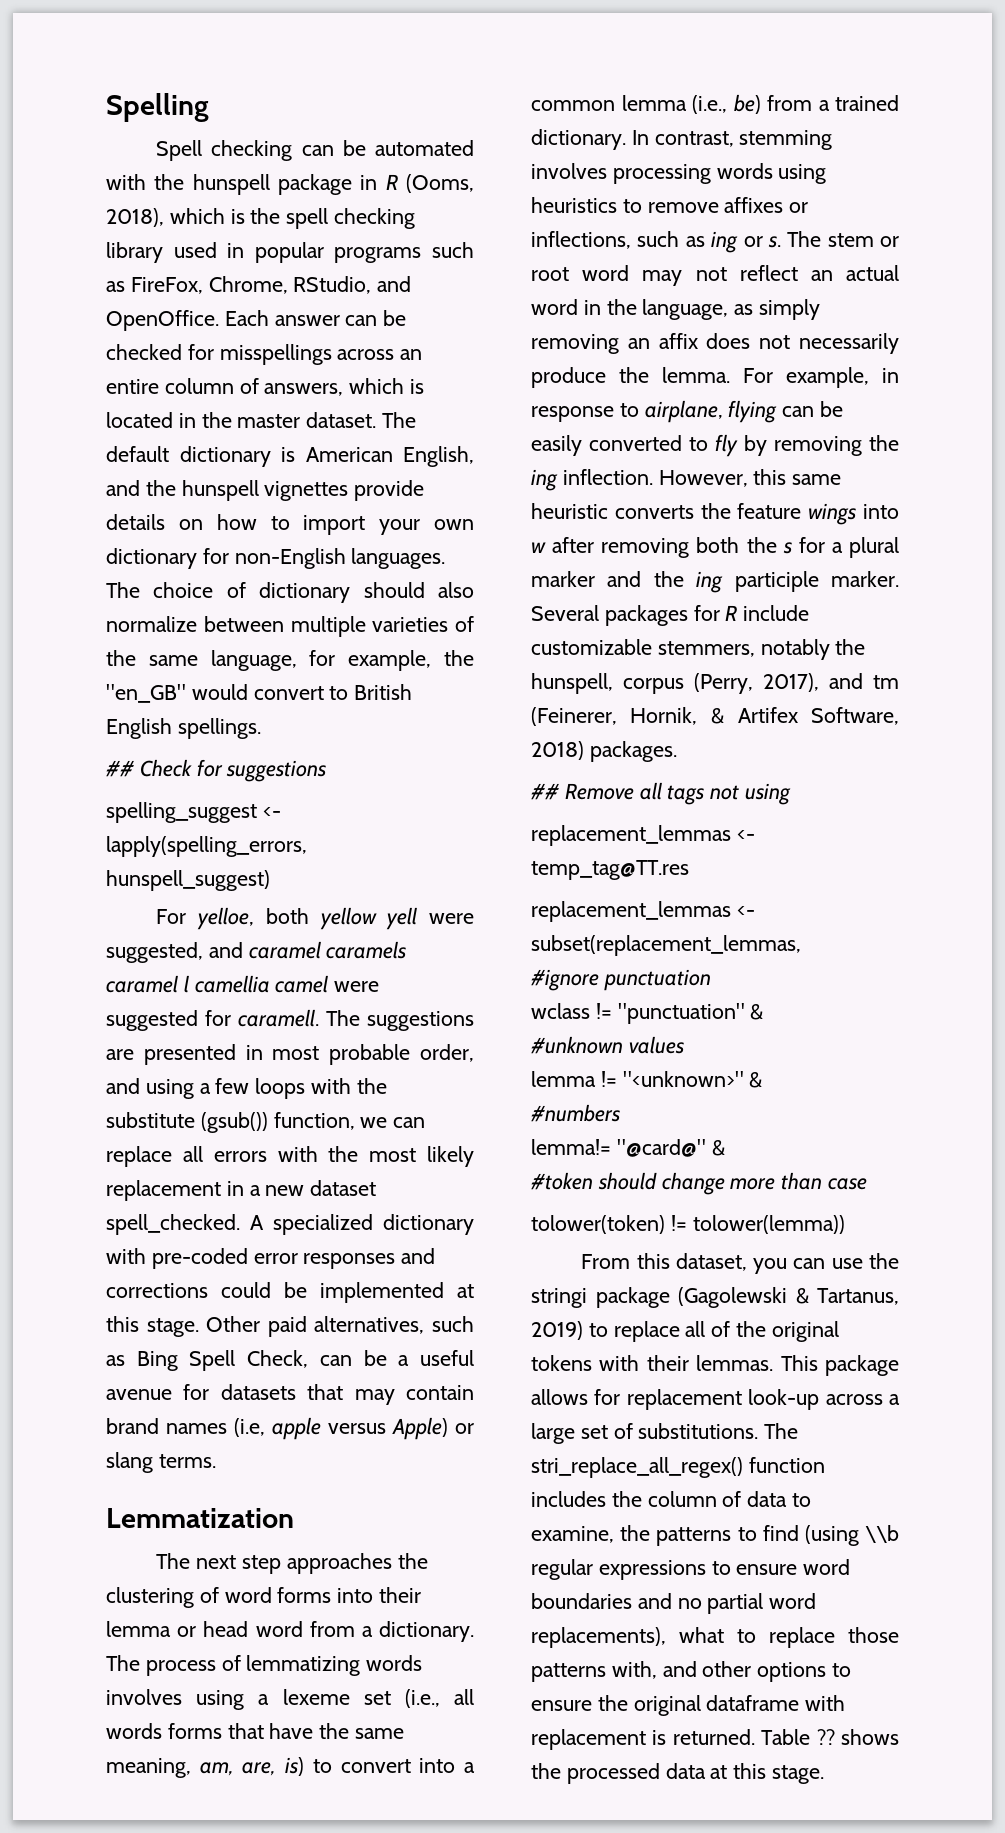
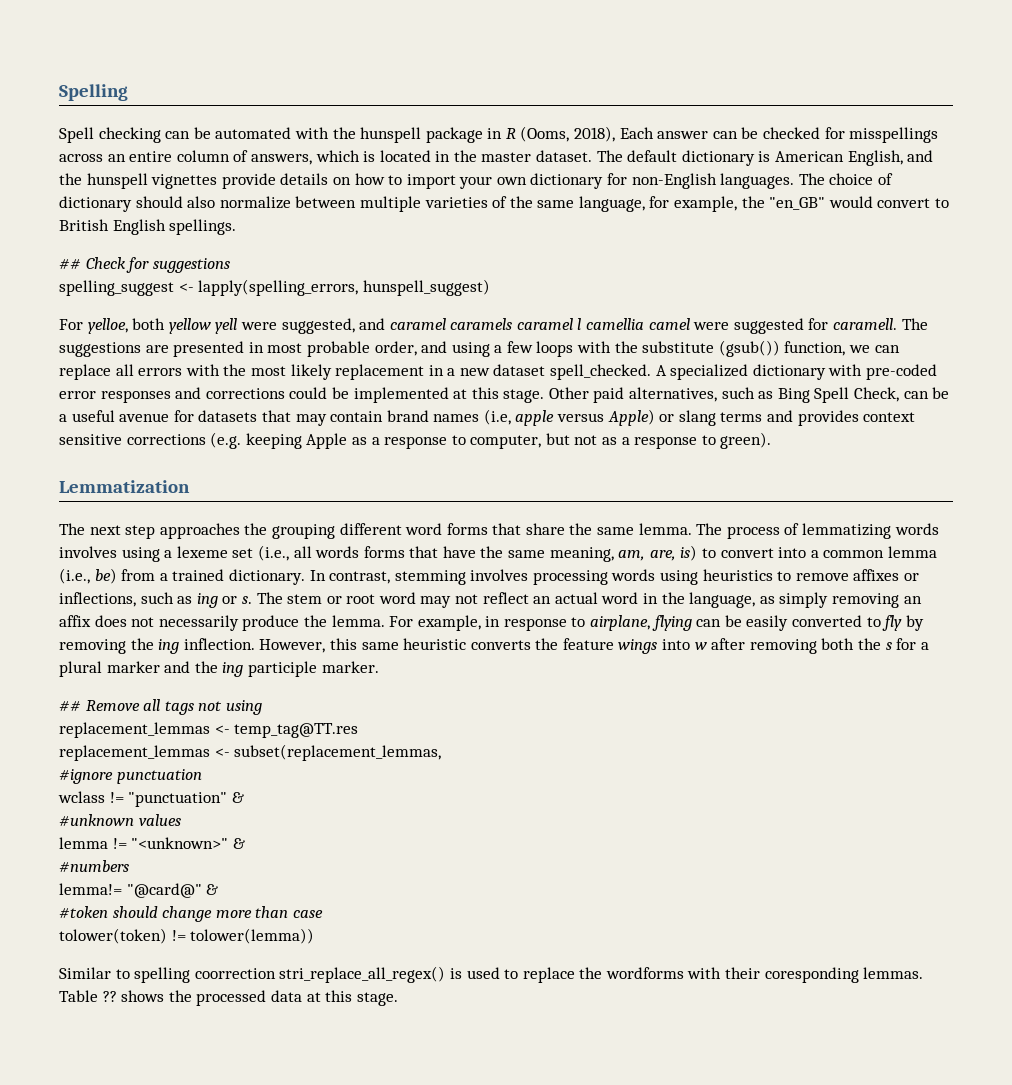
- Spell checking can be automated with the hunspell package in R (Ooms, 2018), which is the spell checking library used in popular programs such as FireFox, Chrome, RStudio, and OpenOffice. Each answer can be checked for misspellings across an entire column of answers, which is located in the master dataset.
+ Spell checking can be automated with the hunspell package in R (Ooms, 2018), Each answer can be checked for misspellings across an entire column of answers, which is located in the master dataset.
- Other paid alternatives, such as Bing Spell Check, can be a useful avenue for datasets that may contain brand names (i.e, apple versus Apple) or slang terms.
+ Other paid alternatives, such as Bing Spell Check, can be a useful avenue for datasets that may contain brand names (i.e, apple versus Apple) or slang terms and provides context sensitive corrections (e.g. keeping Apple as a response to computer, but not as a response to green).
- The next step approaches the clustering of word forms into their lemma or head word from a dictionary.
+ The next step approaches the grouping different word forms that share the same lemma.
- Several packages for R include customizable stemmers, notably the hunspell, corpus (Perry, 2017), and tm (Feinerer, Hornik, & Artifex Software, 2018) packages.
- From this dataset, you can use the stringi package (Gagolewski & Tartanus, 2019) to replace all of the original tokens with their lemmas. This package allows for replacement look-up across a large set of substitutions. The stri_replace_all_regex() function includes the column of data to examine, the patterns to find (using \\b regular expressions to ensure word boundaries and no partial word replacements), what to replace those patterns with, and other options to ensure the original dataframe with replacement is returned.
+ Similar to spelling coorrection stri_replace_all_regex() is used to replace the wordforms with their coresponding lemmas.

